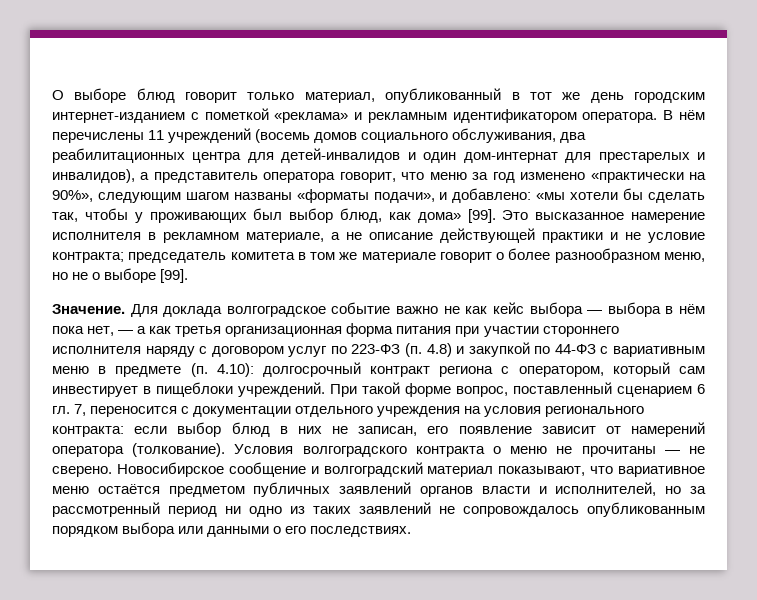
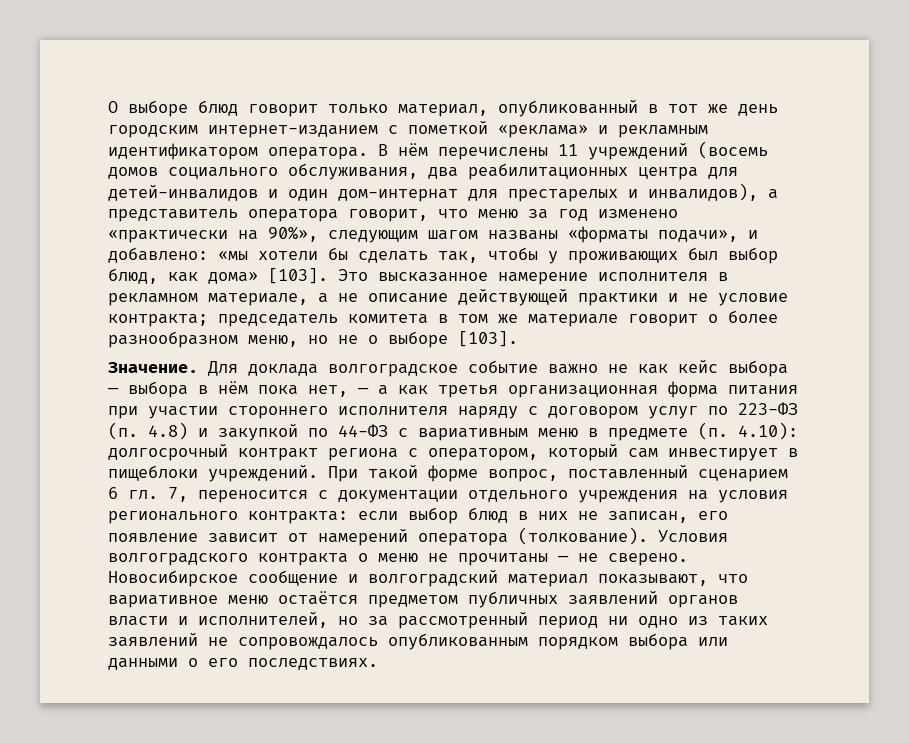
- В нём перечислены 11 учреждений (восемь домов социального обслуживания, два реабилитационных центра для детей-инвалидов и один дом-интернат для престарелых и инвалидов), а представитель оператора говорит, что меню за год изменено «практически на 90%», следующим шагом названы «форматы подачи», и добавлено: «мы хотели бы сделать так, чтобы у проживающих был выбор блюд, как дома» [99].
+ В нём перечислены 11 учреждений (восемь домов социального обслуживания, два реабилитационных центра для детей-инвалидов и один дом-интернат для престарелых и инвалидов), а представитель оператора говорит, что меню за год изменено «практически на 90%», следующим шагом названы «форматы подачи», и добавлено: «мы хотели бы сделать так, чтобы у проживающих был выбор блюд, как дома» [103].
- Это высказанное намерение исполнителя в рекламном материале, а не описание действующей практики и не условие контракта; председатель комитета в том же материале говорит о более разнообразном меню, но не о выборе [99].
+ Это высказанное намерение исполнителя в рекламном материале, а не описание действующей практики и не условие контракта; председатель комитета в том же материале говорит о более разнообразном меню, но не о выборе [103].

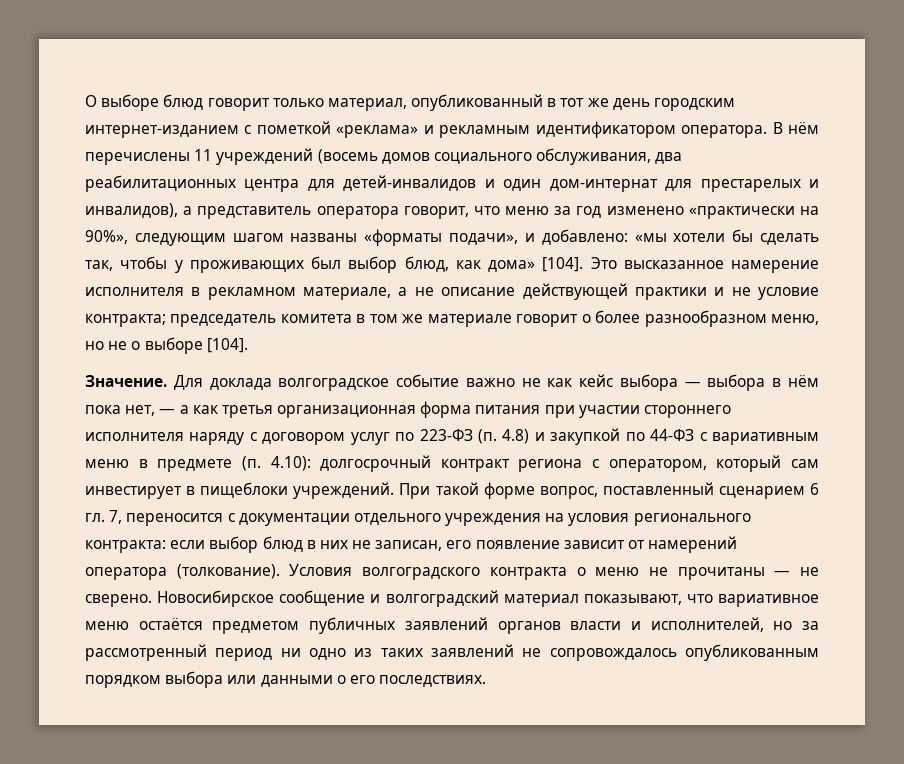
- В нём перечислены 11 учреждений (восемь домов социального обслуживания, два реабилитационных центра для детей-инвалидов и один дом-интернат для престарелых и инвалидов), а представитель оператора говорит, что меню за год изменено «практически на 90%», следующим шагом названы «форматы подачи», и добавлено: «мы хотели бы сделать так, чтобы у проживающих был выбор блюд, как дома» [103].
+ В нём перечислены 11 учреждений (восемь домов социального обслуживания, два реабилитационных центра для детей-инвалидов и один дом-интернат для престарелых и инвалидов), а представитель оператора говорит, что меню за год изменено «практически на 90%», следующим шагом названы «форматы подачи», и добавлено: «мы хотели бы сделать так, чтобы у проживающих был выбор блюд, как дома» [104].
- Это высказанное намерение исполнителя в рекламном материале, а не описание действующей практики и не условие контракта; председатель комитета в том же материале говорит о более разнообразном меню, но не о выборе [103].
+ Это высказанное намерение исполнителя в рекламном материале, а не описание действующей практики и не условие контракта; председатель комитета в том же материале говорит о более разнообразном меню, но не о выборе [104].

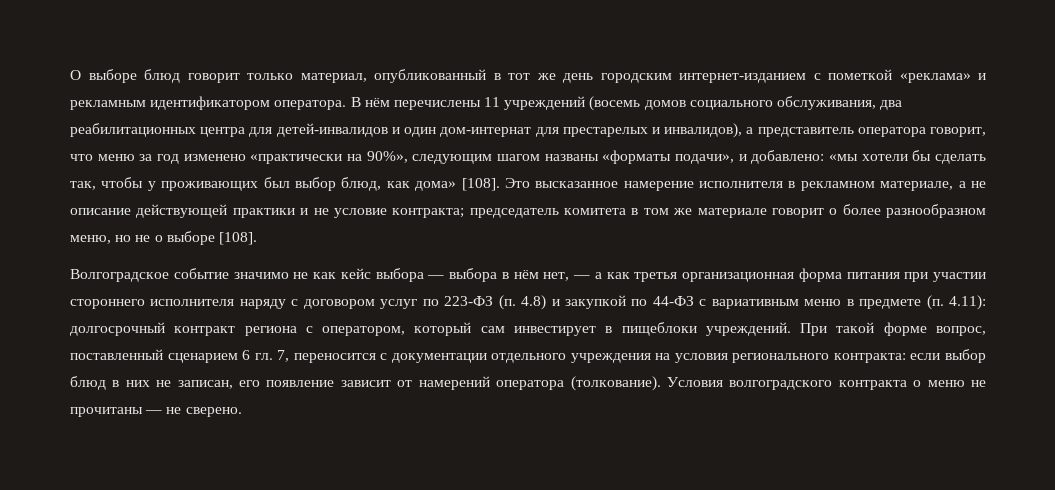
- В нём перечислены 11 учреждений (восемь домов социального обслуживания, два реабилитационных центра для детей-инвалидов и один дом-интернат для престарелых и инвалидов), а представитель оператора говорит, что меню за год изменено «практически на 90%», следующим шагом названы «форматы подачи», и добавлено: «мы хотели бы сделать так, чтобы у проживающих был выбор блюд, как дома» [104].
+ В нём перечислены 11 учреждений (восемь домов социального обслуживания, два реабилитационных центра для детей-инвалидов и один дом-интернат для престарелых и инвалидов), а представитель оператора говорит, что меню за год изменено «практически на 90%», следующим шагом названы «форматы подачи», и добавлено: «мы хотели бы сделать так, чтобы у проживающих был выбор блюд, как дома» [108].
- председатель комитета в том же материале говорит о более разнообразном меню, но не о выборе [104].
- Значение. Для доклада волгоградское событие важно не как кейс выбора — выбора в нём пока нет, — а как третья организационная форма питания при участии стороннего исполнителя наряду с договором услуг по 223-ФЗ (п. 4.8) и закупкой по 44-ФЗ с вариативным меню в предмете (п. 4.10):
+ председатель комитета в том же материале говорит о более разнообразном меню, но не о выборе [108].
+ Волгоградское событие значимо не как кейс выбора — выбора в нём нет, — а как третья организационная форма питания при участии стороннего исполнителя наряду с договором услуг по 223-ФЗ (п. 4.8) и закупкой по 44-ФЗ с вариативным меню в предмете (п. 4.11):
- Новосибирское сообщение и волгоградский материал показывают, что вариативное меню остаётся предметом публичных заявлений органов власти и исполнителей, но за рассмотренный период ни одно из таких заявлений не сопровождалось опубликованным порядком выбора или данными о его последствиях.

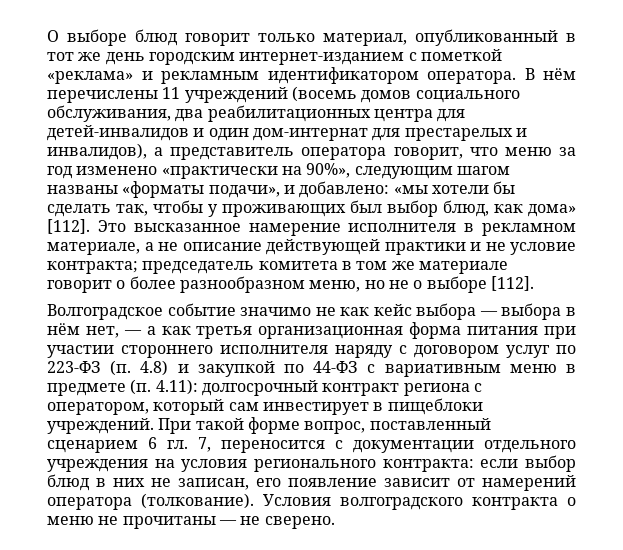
- В нём перечислены 11 учреждений (восемь домов социального обслуживания, два реабилитационных центра для детей-инвалидов и один дом-интернат для престарелых и инвалидов), а представитель оператора говорит, что меню за год изменено «практически на 90%», следующим шагом названы «форматы подачи», и добавлено: «мы хотели бы сделать так, чтобы у проживающих был выбор блюд, как дома» [108].
+ В нём перечислены 11 учреждений (восемь домов социального обслуживания, два реабилитационных центра для детей-инвалидов и один дом-интернат для престарелых и инвалидов), а представитель оператора говорит, что меню за год изменено «практически на 90%», следующим шагом названы «форматы подачи», и добавлено: «мы хотели бы сделать так, чтобы у проживающих был выбор блюд, как дома» [112].
- Это высказанное намерение исполнителя в рекламном материале, а не описание действующей практики и не условие контракта; председатель комитета в том же материале говорит о более разнообразном меню, но не о выборе [108].
+ Это высказанное намерение исполнителя в рекламном материале, а не описание действующей практики и не условие контракта; председатель комитета в том же материале говорит о более разнообразном меню, но не о выборе [112].

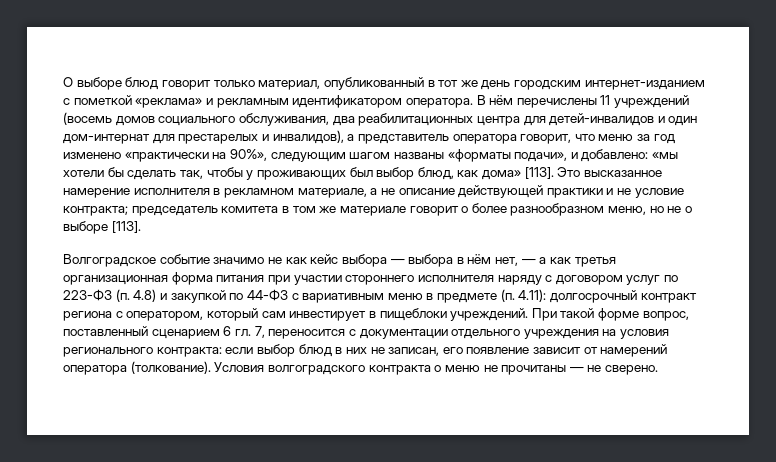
- В нём перечислены 11 учреждений (восемь домов социального обслуживания, два реабилитационных центра для детей-инвалидов и один дом-интернат для престарелых и инвалидов), а представитель оператора говорит, что меню за год изменено «практически на 90%», следующим шагом названы «форматы подачи», и добавлено: «мы хотели бы сделать так, чтобы у проживающих был выбор блюд, как дома» [112].
+ В нём перечислены 11 учреждений (восемь домов социального обслуживания, два реабилитационных центра для детей-инвалидов и один дом-интернат для престарелых и инвалидов), а представитель оператора говорит, что меню за год изменено «практически на 90%», следующим шагом названы «форматы подачи», и добавлено: «мы хотели бы сделать так, чтобы у проживающих был выбор блюд, как дома» [113].
- Это высказанное намерение исполнителя в рекламном материале, а не описание действующей практики и не условие контракта; председатель комитета в том же материале говорит о более разнообразном меню, но не о выборе [112].
+ Это высказанное намерение исполнителя в рекламном материале, а не описание действующей практики и не условие контракта; председатель комитета в том же материале говорит о более разнообразном меню, но не о выборе [113].

